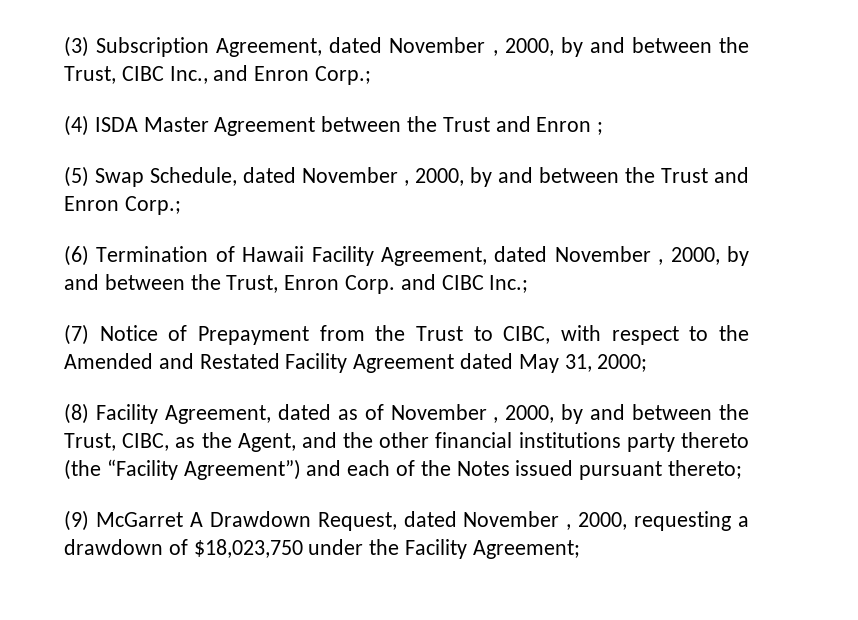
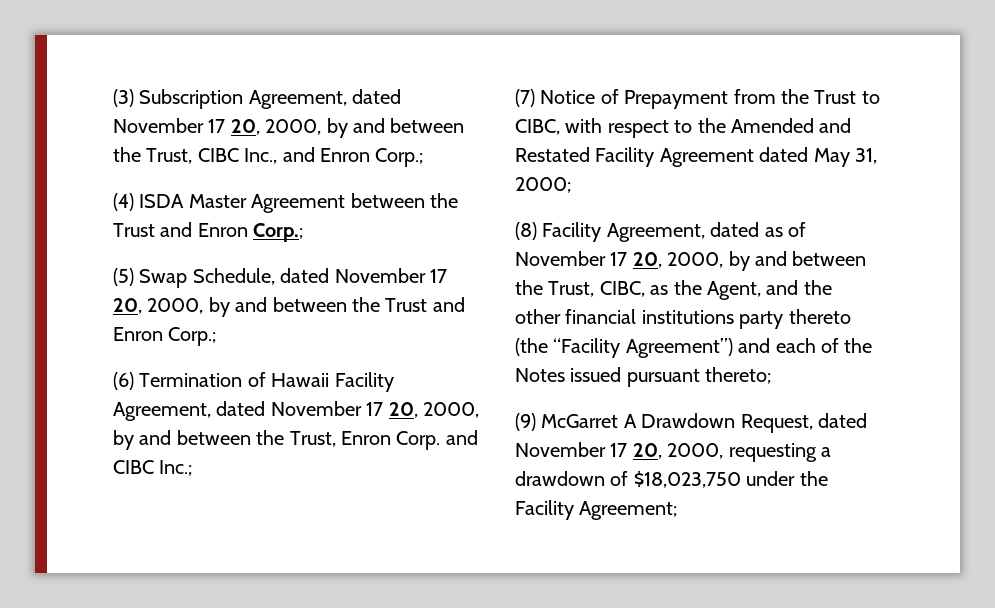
- (3) Subscription Agreement, dated November , 2000, by and between the Trust, CIBC Inc., and Enron Corp.;
+ (3) Subscription Agreement, dated November 17 20, 2000, by and between the Trust, CIBC Inc., and Enron Corp.;
- (4) ISDA Master Agreement between the Trust and Enron ;
+ (4) ISDA Master Agreement between the Trust and Enron Corp.;
- (5) Swap Schedule, dated November , 2000, by and between the Trust and Enron Corp.;
+ (5) Swap Schedule, dated November 17 20, 2000, by and between the Trust and Enron Corp.;
- (6) Termination of Hawaii Facility Agreement, dated November , 2000, by and between the Trust, Enron Corp. and CIBC Inc.;
+ (6) Termination of Hawaii Facility Agreement, dated November 17 20, 2000, by and between the Trust, Enron Corp. and CIBC Inc.;
- (8) Facility Agreement, dated as of November , 2000, by and between the Trust, CIBC, as the Agent, and the other financial institutions party thereto (the “Facility Agreement”) and each of the Notes issued pursuant thereto;
+ (8) Facility Agreement, dated as of November 17 20, 2000, by and between the Trust, CIBC, as the Agent, and the other financial institutions party thereto (the “Facility Agreement”) and each of the Notes issued pursuant thereto;
- (9) McGarret A Drawdown Request, dated November , 2000, requesting a drawdown of $18,023,750 under the Facility Agreement;
+ (9) McGarret A Drawdown Request, dated November 17 20, 2000, requesting a drawdown of $18,023,750 under the Facility Agreement;

